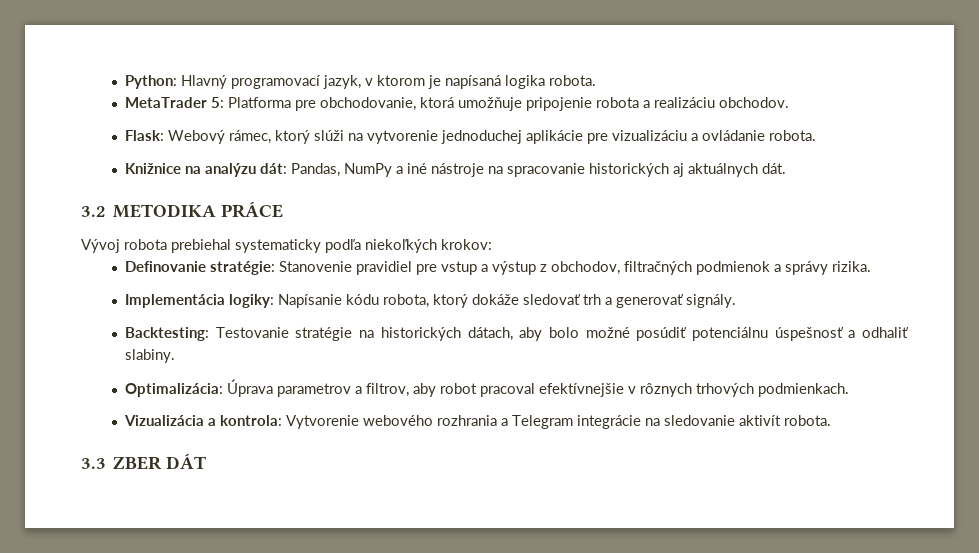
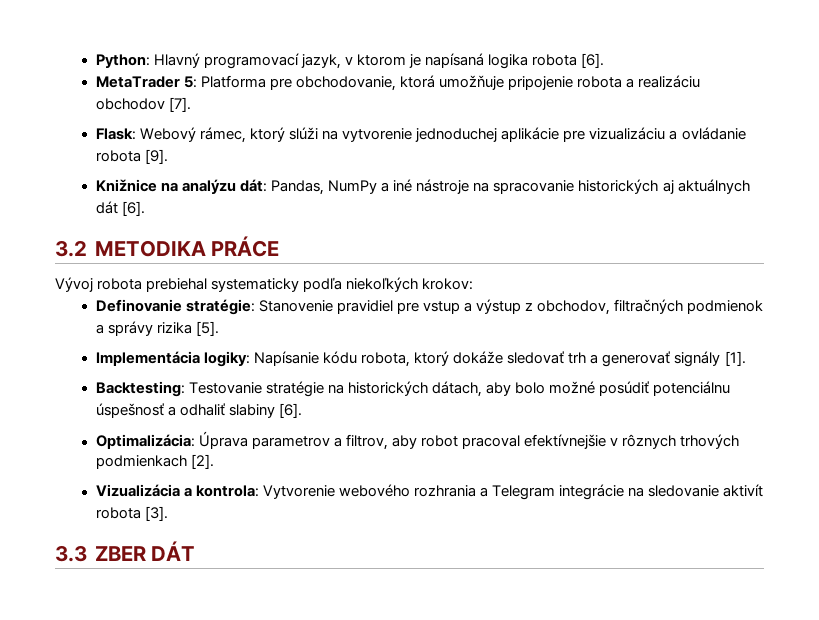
- Python: Hlavný programovací jazyk, v ktorom je napísaná logika robota.
+ Python: Hlavný programovací jazyk, v ktorom je napísaná logika robota [6].
- MetaTrader 5: Platforma pre obchodovanie, ktorá umožňuje pripojenie robota a realizáciu obchodov.
+ MetaTrader 5: Platforma pre obchodovanie, ktorá umožňuje pripojenie robota a realizáciu obchodov [7].
- Flask: Webový rámec, ktorý slúži na vytvorenie jednoduchej aplikácie pre vizualizáciu a ovládanie robota.
+ Flask: Webový rámec, ktorý slúži na vytvorenie jednoduchej aplikácie pre vizualizáciu a ovládanie robota [9].
- Knižnice na analýzu dát: Pandas, NumPy a iné nástroje na spracovanie historických aj aktuálnych dát.
+ Knižnice na analýzu dát: Pandas, NumPy a iné nástroje na spracovanie historických aj aktuálnych dát [6].
- Definovanie stratégie: Stanovenie pravidiel pre vstup a výstup z obchodov, filtračných podmienok a správy rizika.
+ Definovanie stratégie: Stanovenie pravidiel pre vstup a výstup z obchodov, filtračných podmienok a správy rizika [5].
- Implementácia logiky: Napísanie kódu robota, ktorý dokáže sledovať trh a generovať signály.
+ Implementácia logiky: Napísanie kódu robota, ktorý dokáže sledovať trh a generovať signály [1].
- Backtesting: Testovanie stratégie na historických dátach, aby bolo možné posúdiť potenciálnu úspešnosť a odhaliť slabiny.
+ Backtesting: Testovanie stratégie na historických dátach, aby bolo možné posúdiť potenciálnu úspešnosť a odhaliť slabiny [6].
- Optimalizácia: Úprava parametrov a filtrov, aby robot pracoval efektívnejšie v rôznych trhových podmienkach.
+ Optimalizácia: Úprava parametrov a filtrov, aby robot pracoval efektívnejšie v rôznych trhových podmienkach [2].
- Vizualizácia a kontrola: Vytvorenie webového rozhrania a Telegram integrácie na sledovanie aktivít robota.
+ Vizualizácia a kontrola: Vytvorenie webového rozhrania a Telegram integrácie na sledovanie aktivít robota [3].

